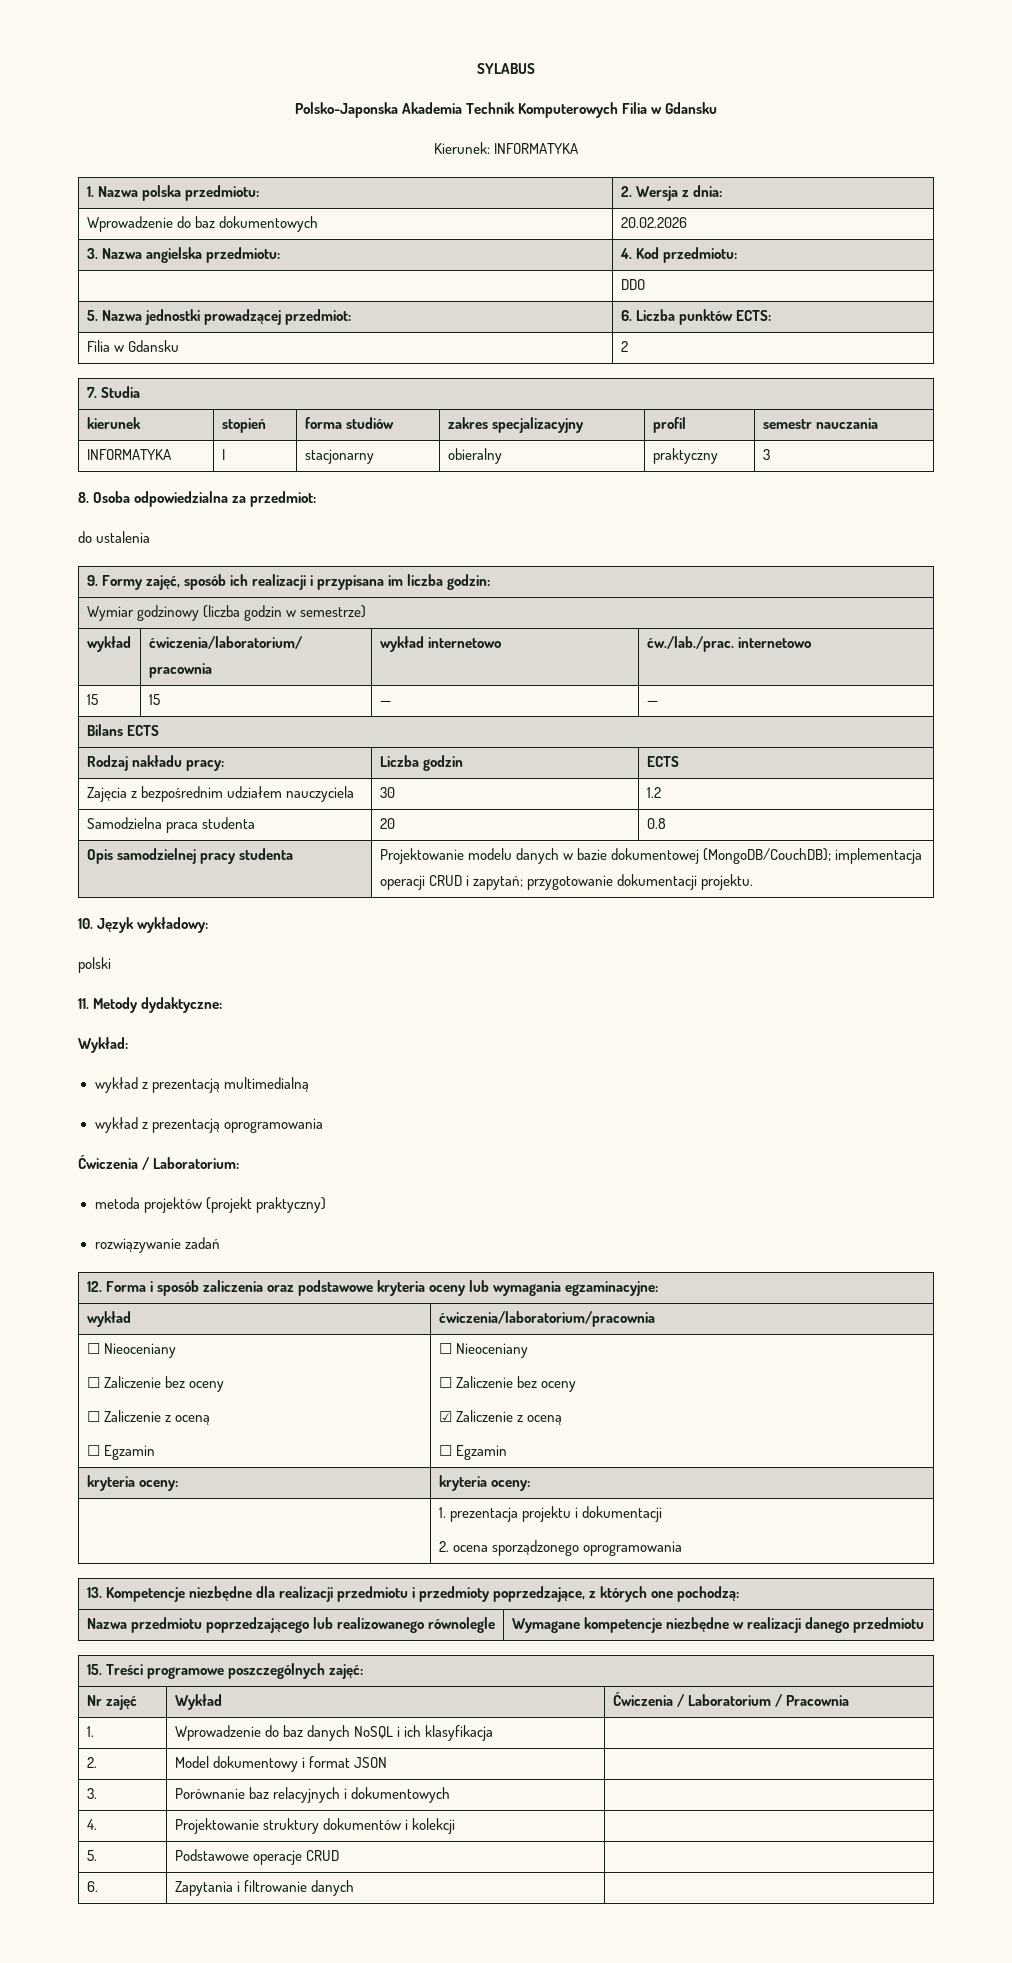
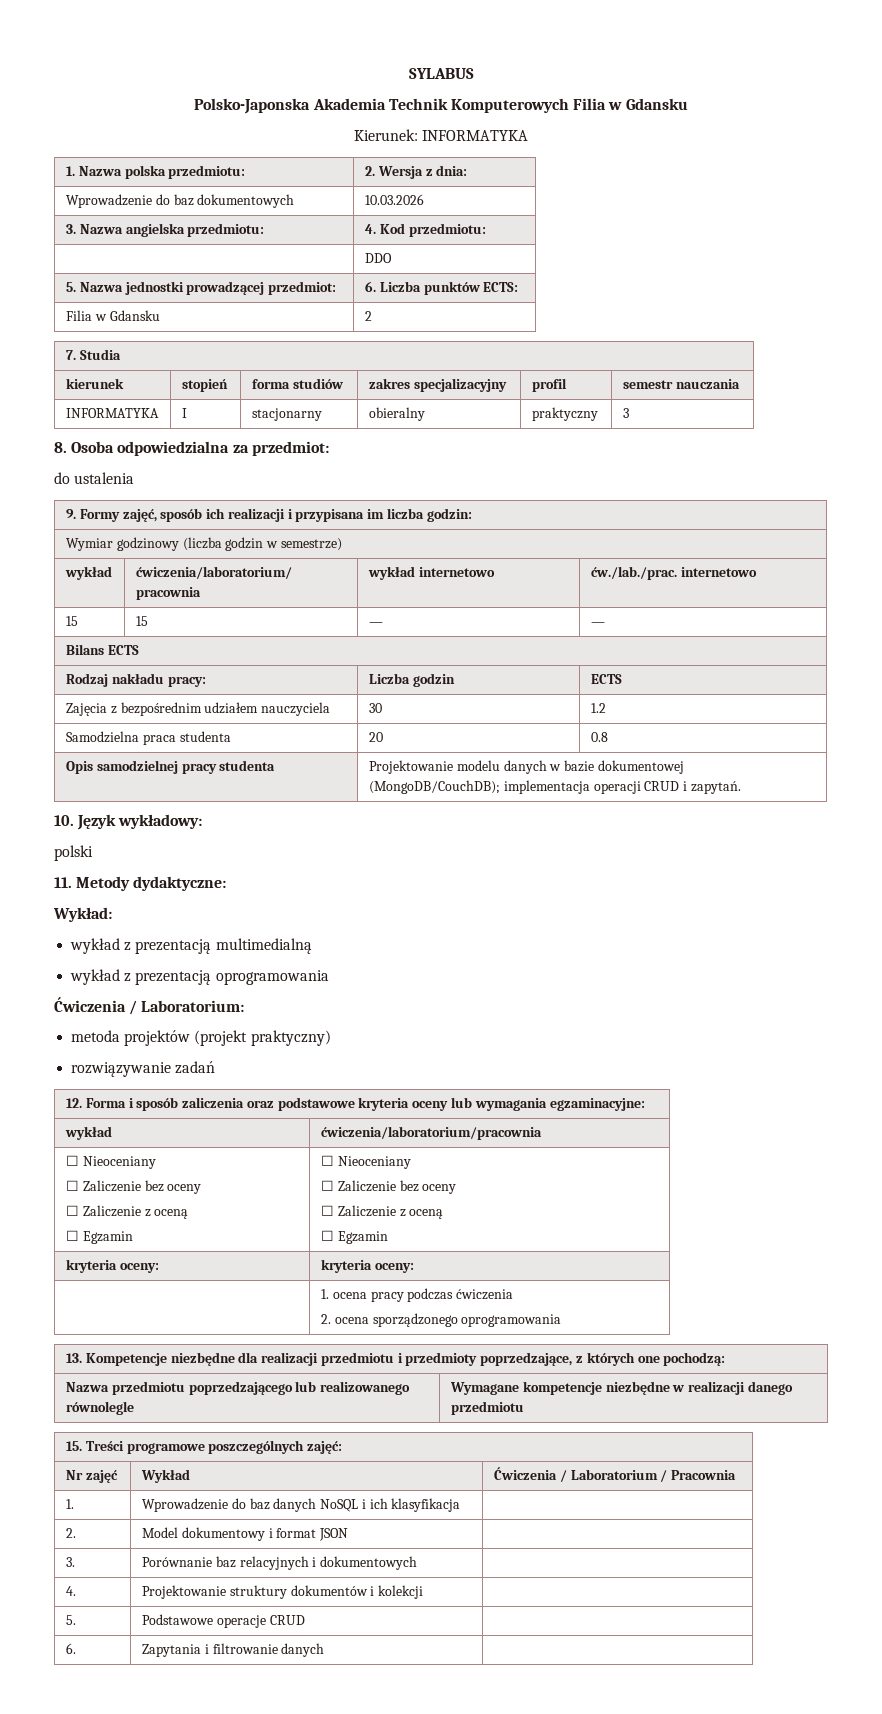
- Wprowadzenie do baz dokumentowych | 20.02.2026
+ Wprowadzenie do baz dokumentowych | 10.03.2026
- Opis samodzielnej pracy studenta | Projektowanie modelu danych w bazie dokumentowej (MongoDB/CouchDB); implementacja operacji CRUD i zapytań; przygotowanie dokumentacji projektu.
+ Opis samodzielnej pracy studenta | Projektowanie modelu danych w bazie dokumentowej (MongoDB/CouchDB); implementacja operacji CRUD i zapytań.
  12. Forma i sposób zaliczenia oraz podstawowe kryteria oceny lub wymagania egzaminacyjne:
  wykład | ćwiczenia/laboratorium/pracownia
  ☐ Nieoceniany
  ☐ Zaliczenie bez oceny
  ☐ Zaliczenie z oceną
  ☐ Egzamin | ☐ Nieoceniany
  ☐ Zaliczenie bez oceny
- ☑ Zaliczenie z oceną
+ ☐ Zaliczenie z oceną
- | 1. prezentacja projektu i dokumentacji
+ | 1. ocena pracy podczas ćwiczenia

